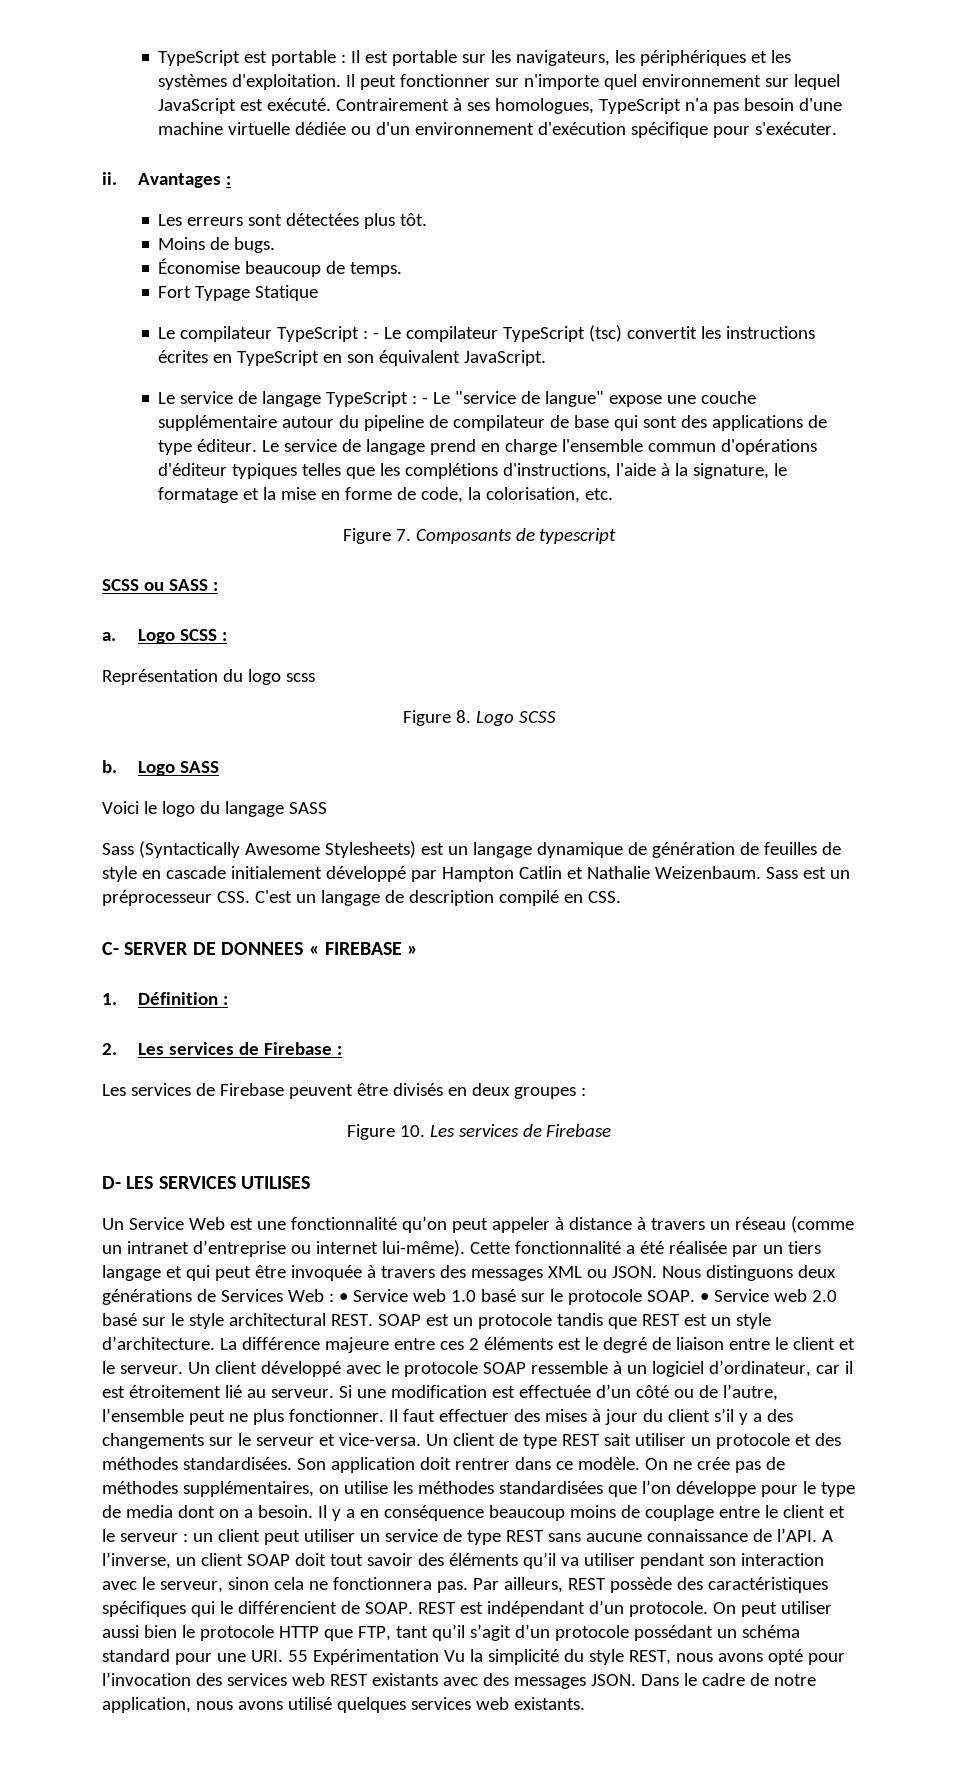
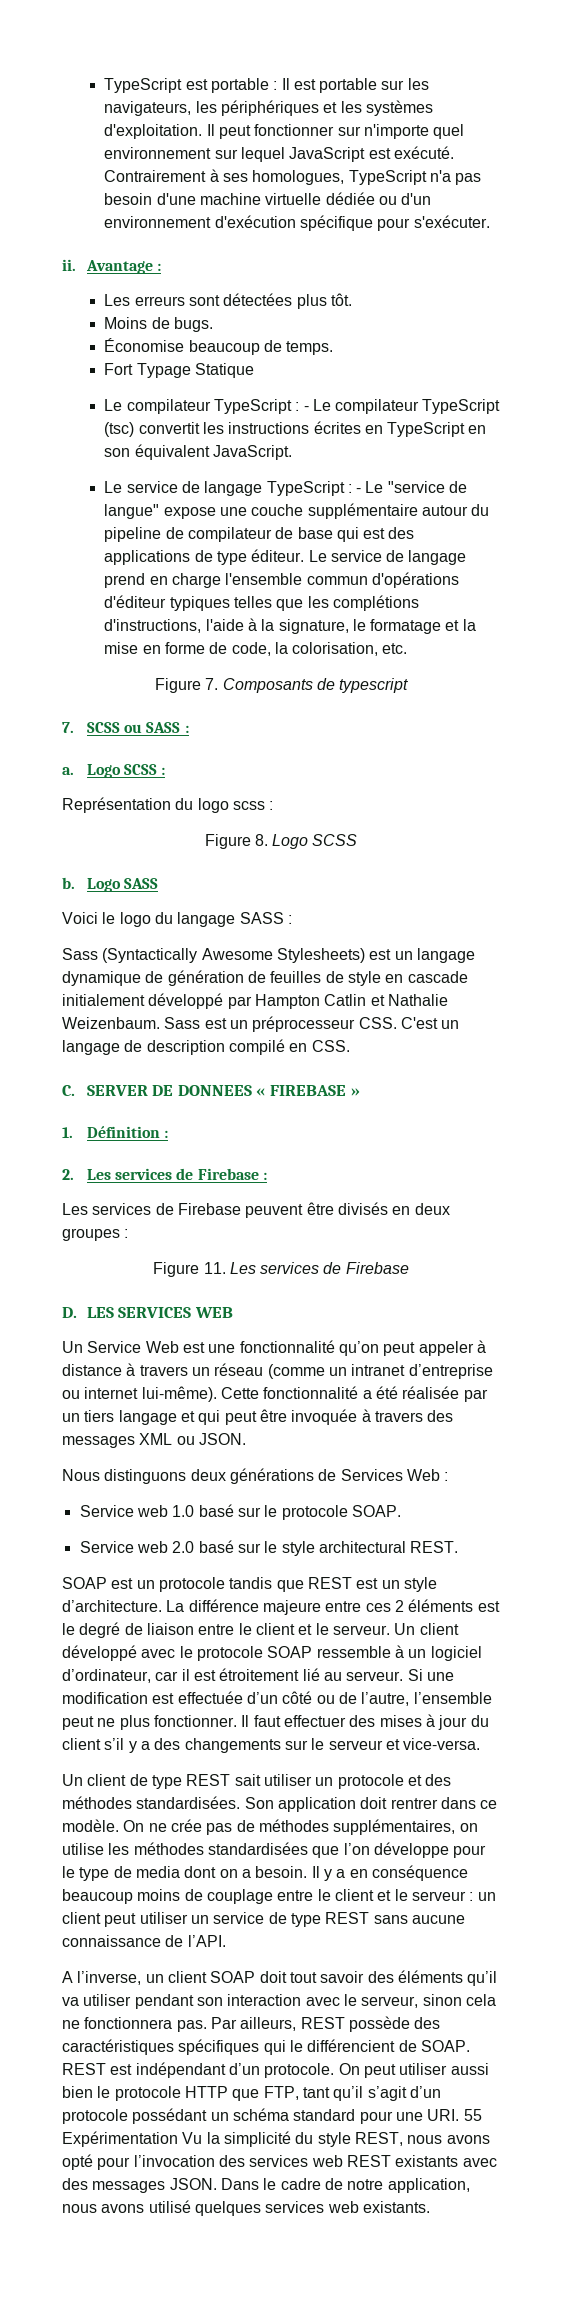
- Avantages :
+ Avantage :
- Le service de langage TypeScript : - Le "service de langue" expose une couche supplémentaire autour du pipeline de compilateur de base qui sont des applications de type éditeur.
+ Le service de langage TypeScript : - Le "service de langue" expose une couche supplémentaire autour du pipeline de compilateur de base qui est des applications de type éditeur.
- SCSS ou SASS :
+ 7. SCSS ou SASS :
- Représentation du logo scss
+ Représentation du logo scss :
- Voici le logo du langage SASS
+ Voici le logo du langage SASS :
- C- SERVER DE DONNEES « FIREBASE »
+ C. SERVER DE DONNEES « FIREBASE »
- Figure 10. Les services de Firebase
+ Figure 11. Les services de Firebase
- D- LES SERVICES UTILISES
+ D. LES SERVICES WEB
- Cette fonctionnalité a été réalisée par un tiers langage et qui peut être invoquée à travers des messages XML ou JSON. Nous distinguons deux générations de Services Web : • Service web 1.0 basé sur le protocole SOAP. • Service web 2.0 basé sur le style architectural REST. SOAP est un protocole tandis que REST est un style d’architecture.
+ Cette fonctionnalité a été réalisée par un tiers langage et qui peut être invoquée à travers des messages XML ou JSON.
+ Nous distinguons deux générations de Services Web :
+ Service web 1.0 basé sur le protocole SOAP.
+ Service web 2.0 basé sur le style architectural REST.
+ SOAP est un protocole tandis que REST est un style d’architecture.
- Il faut effectuer des mises à jour du client s’il y a des changements sur le serveur et vice-versa. Un client de type REST sait utiliser un protocole et des méthodes standardisées.
+ Il faut effectuer des mises à jour du client s’il y a des changements sur le serveur et vice-versa.
+ Un client de type REST sait utiliser un protocole et des méthodes standardisées.
- Il y a en conséquence beaucoup moins de couplage entre le client et le serveur : un client peut utiliser un service de type REST sans aucune connaissance de l’API. A l’inverse, un client SOAP doit tout savoir des éléments qu’il va utiliser pendant son interaction avec le serveur, sinon cela ne fonctionnera pas.
+ Il y a en conséquence beaucoup moins de couplage entre le client et le serveur : un client peut utiliser un service de type REST sans aucune connaissance de l’API.
+ A l’inverse, un client SOAP doit tout savoir des éléments qu’il va utiliser pendant son interaction avec le serveur, sinon cela ne fonctionnera pas.

